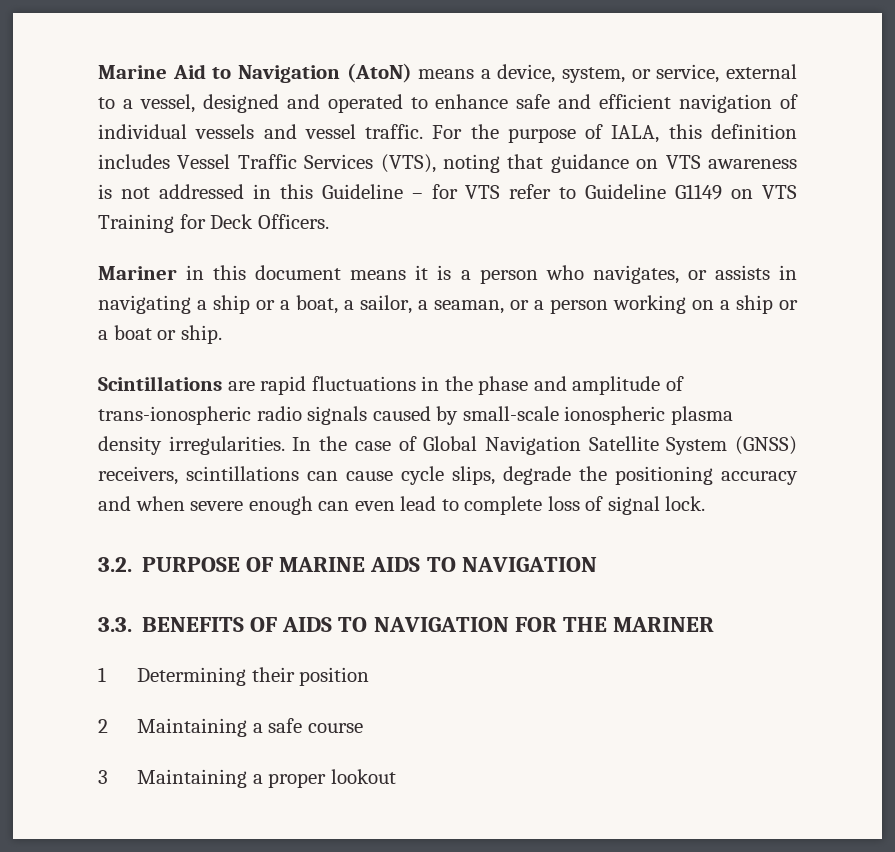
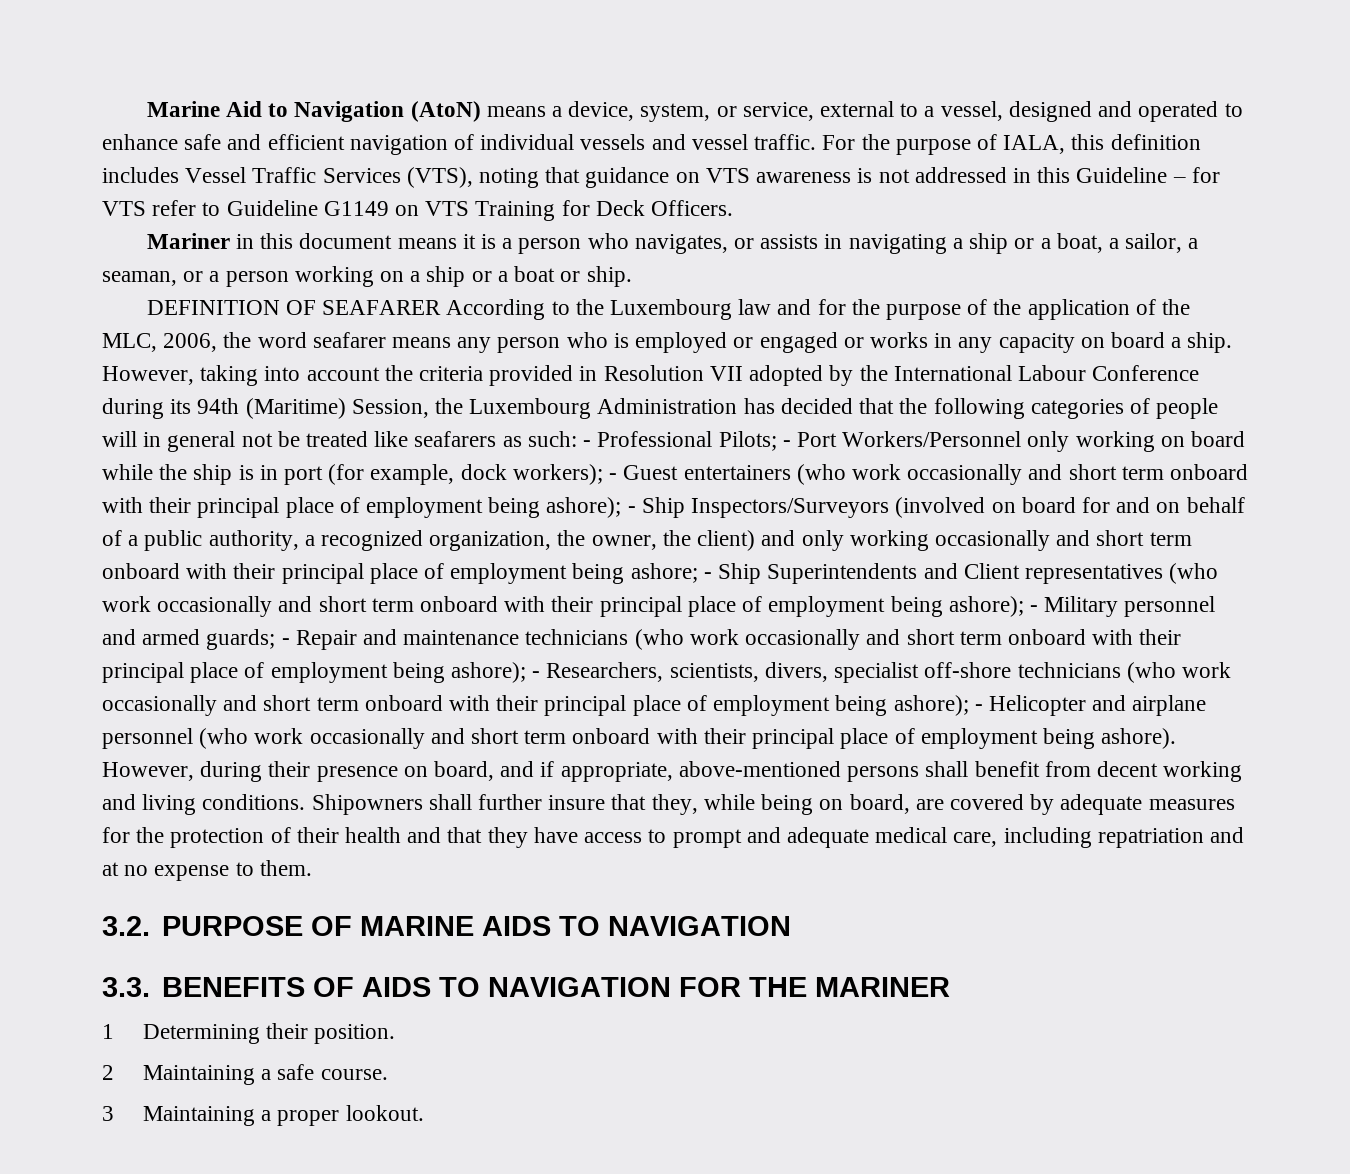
- Scintillations are rapid fluctuations in the phase and amplitude of trans-ionospheric radio signals caused by small-scale ionospheric plasma density irregularities. In the case of Global Navigation Satellite System (GNSS) receivers, scintillations can cause cycle slips, degrade the positioning accuracy and when severe enough can even lead to complete loss of signal lock.
+ DEFINITION OF SEAFARER According to the Luxembourg law and for the purpose of the application of the MLC, 2006, the word seafarer means any person who is employed or engaged or works in any capacity on board a ship. However, taking into account the criteria provided in Resolution VII adopted by the International Labour Conference during its 94th (Maritime) Session, the Luxembourg Administration has decided that the following categories of people will in general not be treated like seafarers as such: - Professional Pilots; - Port Workers/Personnel only working on board while the ship is in port (for example, dock workers); - Guest entertainers (who work occasionally and short term onboard with their principal place of employment being ashore); - Ship Inspectors/Surveyors (involved on board for and on behalf of a public authority, a recognized organization, the owner, the client) and only working occasionally and short term onboard with their principal place of employment being ashore; - Ship Superintendents and Client representatives (who work occasionally and short term onboard with their principal place of employment being ashore); - Military personnel and armed guards; - Repair and maintenance technicians (who work occasionally and short term onboard with their principal place of employment being ashore); - Researchers, scientists, divers, specialist off-shore technicians (who work occasionally and short term onboard with their principal place of employment being ashore); - Helicopter and airplane personnel (who work occasionally and short term onboard with their principal place of employment being ashore). However, during their presence on board, and if appropriate, above-mentioned persons shall benefit from decent working and living conditions. Shipowners shall further insure that they, while being on board, are covered by adequate measures for the protection of their health and that they have access to prompt and adequate medical care, including repatriation and at no expense to them.
- 1 Determining their position
+ 1 Determining their position.
- 2 Maintaining a safe course
+ 2 Maintaining a safe course.
- 3 Maintaining a proper lookout
+ 3 Maintaining a proper lookout.

